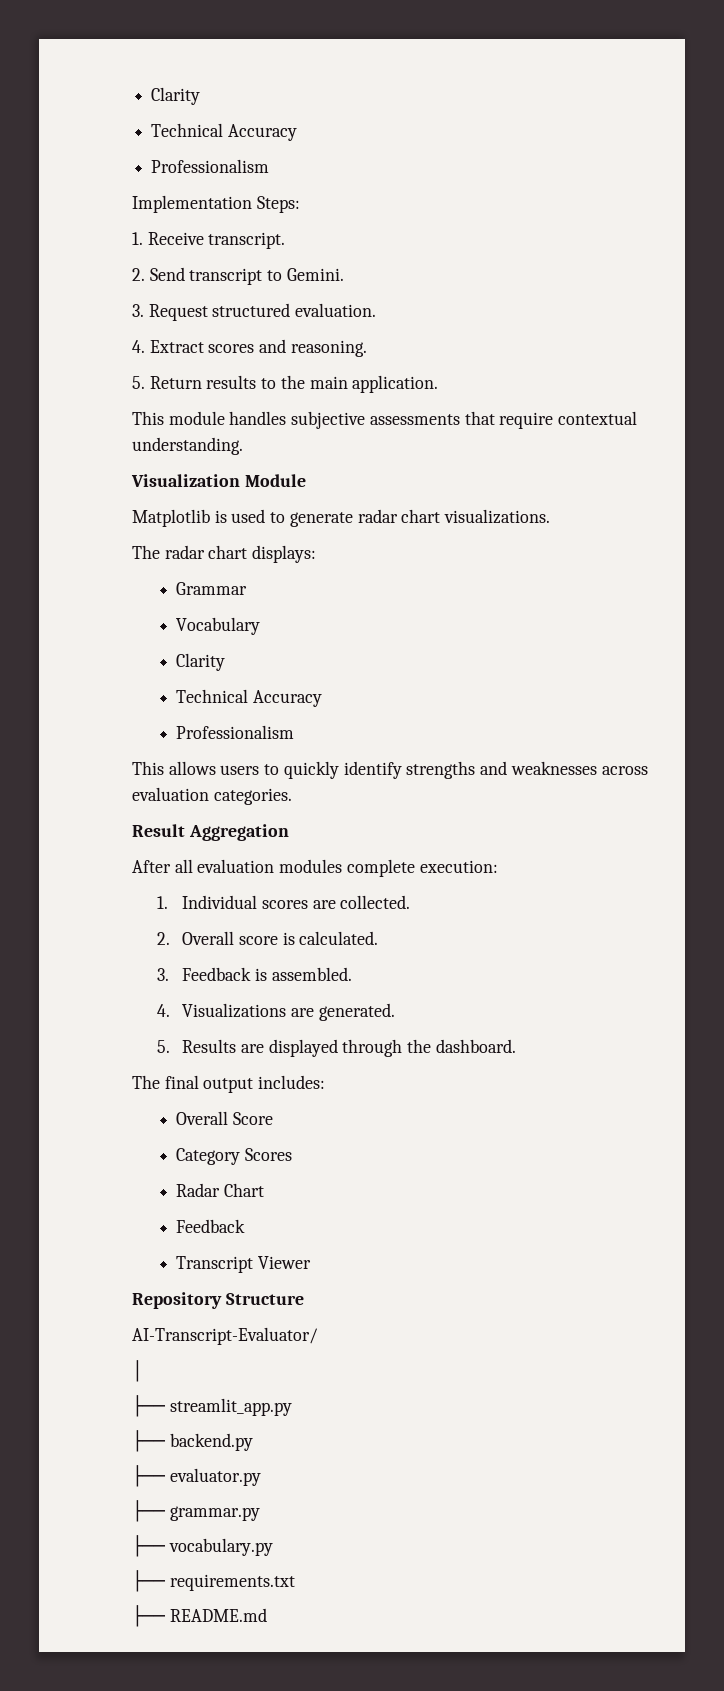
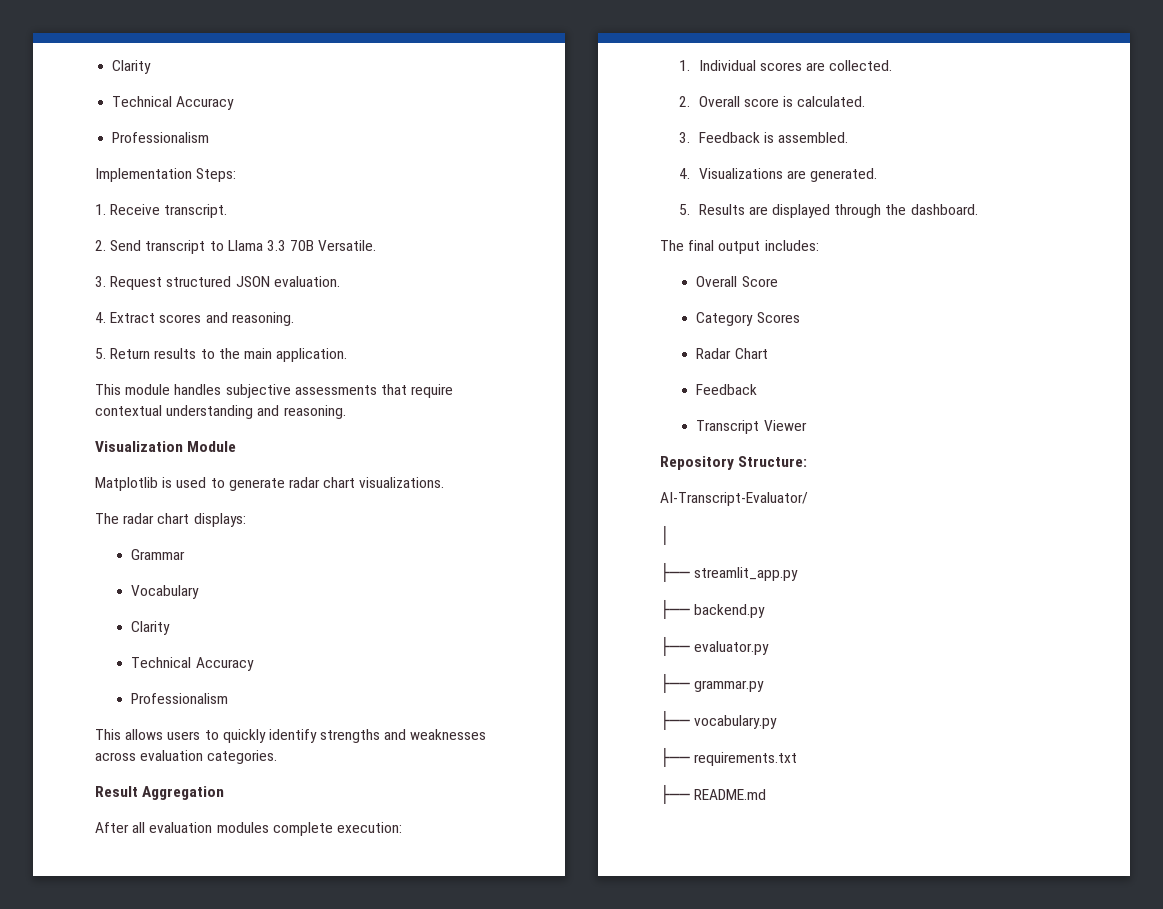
- 2. Send transcript to Gemini.
+ 2. Send transcript to Llama 3.3 70B Versatile.
- 3. Request structured evaluation.
+ 3. Request structured JSON evaluation.
- This module handles subjective assessments that require contextual understanding.
+ This module handles subjective assessments that require contextual understanding and reasoning.
- Repository Structure
+ Repository Structure:

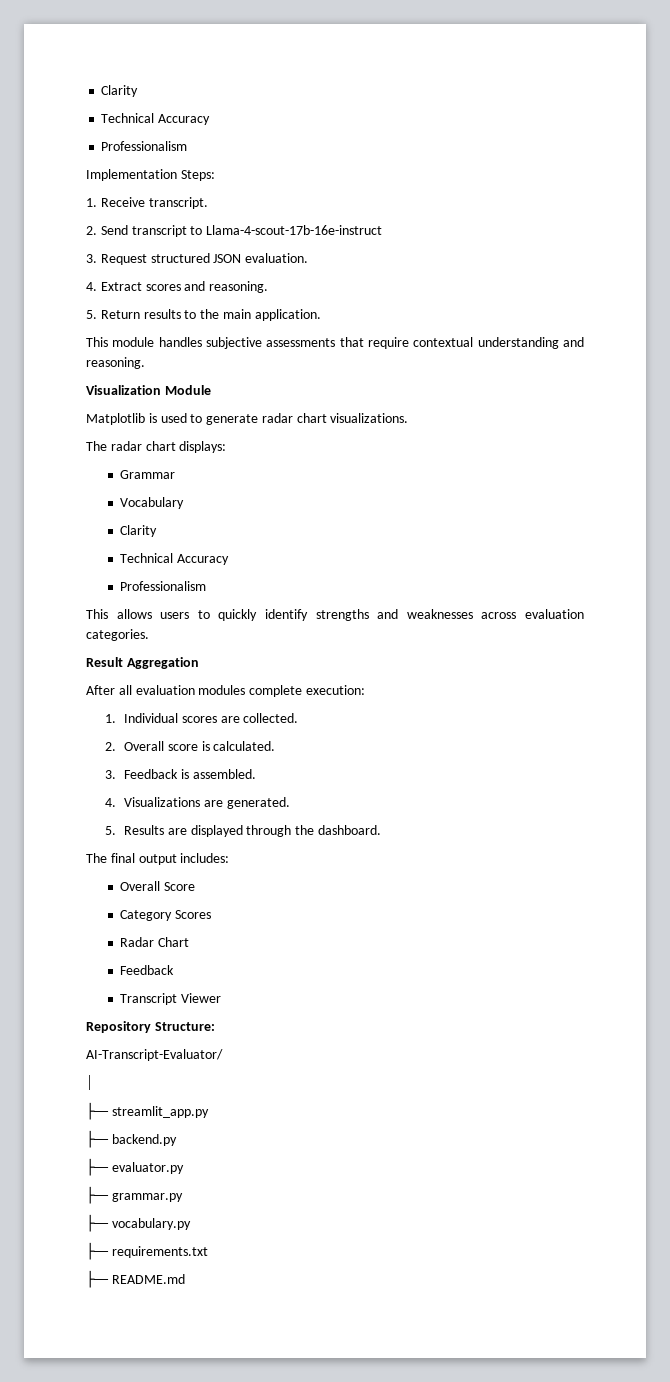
- 2. Send transcript to Llama 3.3 70B Versatile.
+ 2. Send transcript to Llama-4-scout-17b-16e-instruct

